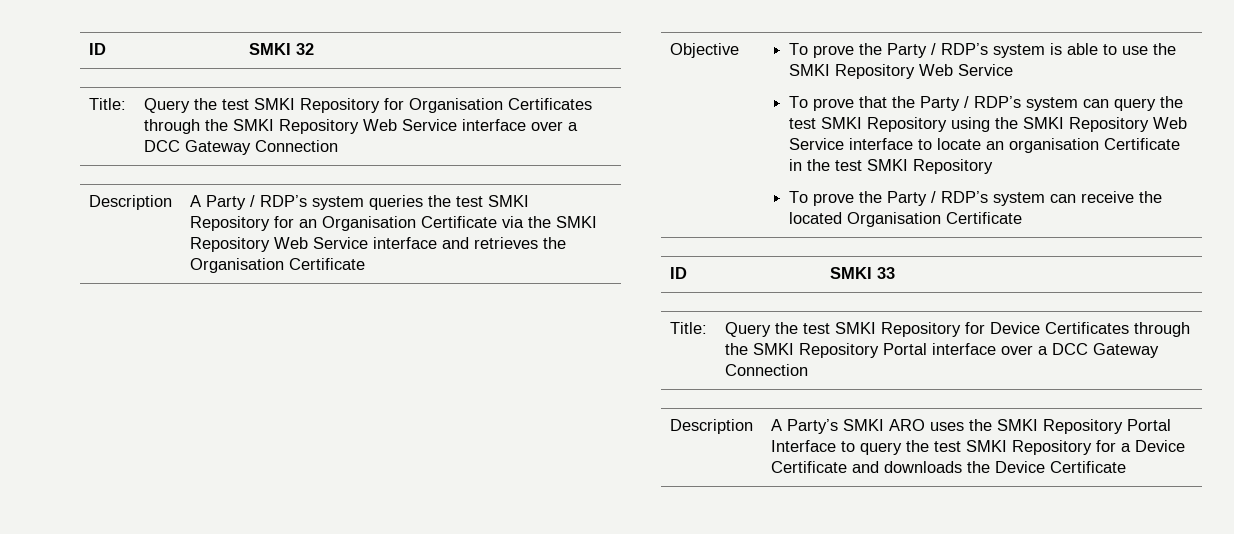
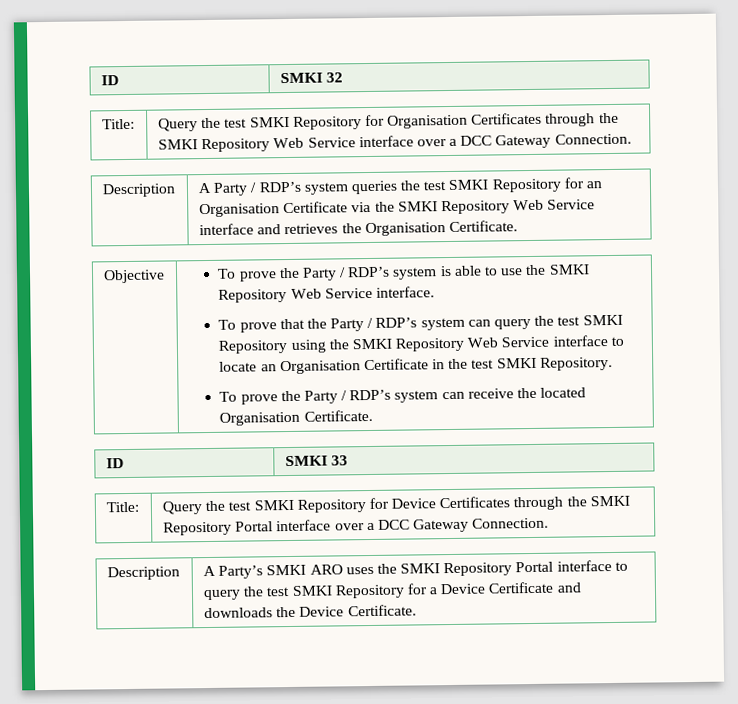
- Title: | Query the test SMKI Repository for Organisation Certificates through the SMKI Repository Web Service interface over a DCC Gateway Connection
+ Title: | Query the test SMKI Repository for Organisation Certificates through the SMKI Repository Web Service interface over a DCC Gateway Connection.
- Description | A Party / RDP’s system queries the test SMKI Repository for an Organisation Certificate via the SMKI Repository Web Service interface and retrieves the Organisation Certificate
+ Description | A Party / RDP’s system queries the test SMKI Repository for an Organisation Certificate via the SMKI Repository Web Service interface and retrieves the Organisation Certificate.
- To prove the Party / RDP’s system is able to use the SMKI Repository Web Service
+ To prove the Party / RDP’s system is able to use the SMKI Repository Web Service interface.
- To prove that the Party / RDP’s system can query the test SMKI Repository using the SMKI Repository Web Service interface to locate an organisation Certificate in the test SMKI Repository
+ To prove that the Party / RDP’s system can query the test SMKI Repository using the SMKI Repository Web Service interface to locate an Organisation Certificate in the test SMKI Repository.
- To prove the Party / RDP’s system can receive the located Organisation Certificate
+ To prove the Party / RDP’s system can receive the located Organisation Certificate.
- Title: | Query the test SMKI Repository for Device Certificates through the SMKI Repository Portal interface over a DCC Gateway Connection
+ Title: | Query the test SMKI Repository for Device Certificates through the SMKI Repository Portal interface over a DCC Gateway Connection.
- Description | A Party’s SMKI ARO uses the SMKI Repository Portal Interface to query the test SMKI Repository for a Device Certificate and downloads the Device Certificate
+ Description | A Party’s SMKI ARO uses the SMKI Repository Portal interface to query the test SMKI Repository for a Device Certificate and downloads the Device Certificate.

